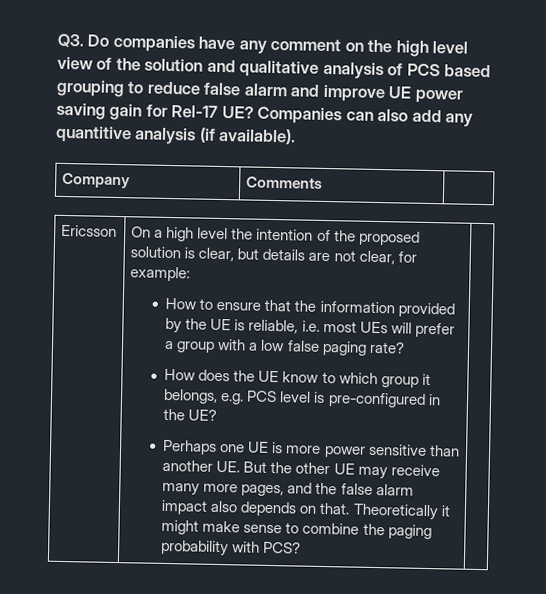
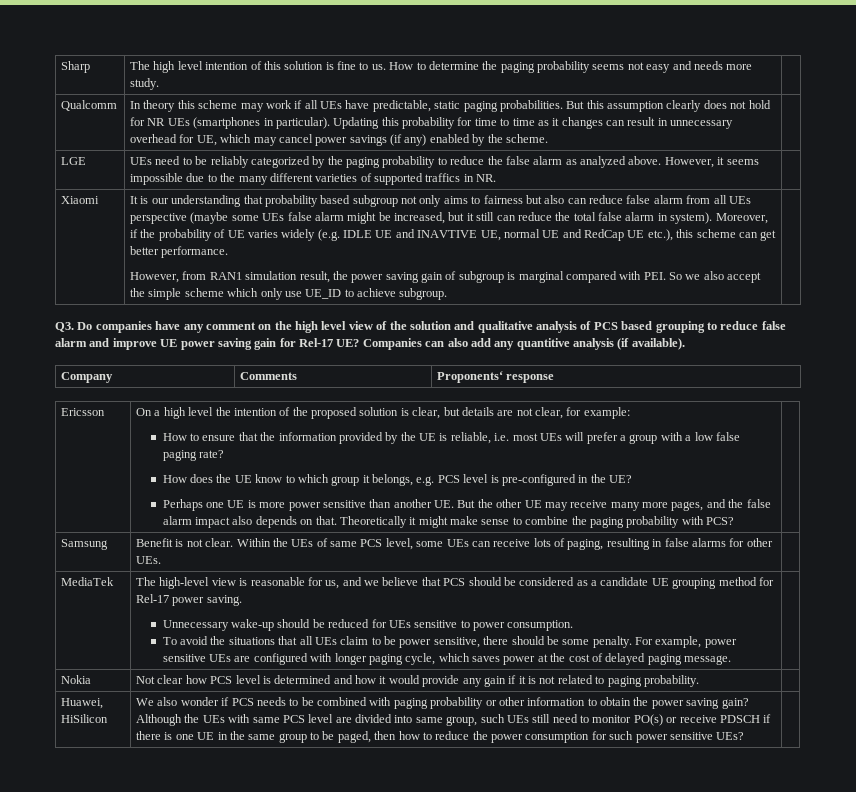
+ Sharp | The high level intention of this solution is fine to us. How to determine the paging probability seems not easy and needs more study. |
+ Qualcomm | In theory this scheme may work if all UEs have predictable, static paging probabilities. But this assumption clearly does not hold for NR UEs (smartphones in particular). Updating this probability for time to time as it changes can result in unnecessary overhead for UE, which may cancel power savings (if any) enabled by the scheme. |
+ LGE | UEs need to be reliably categorized by the paging probability to reduce the false alarm as analyzed above. However, it seems impossible due to the many different varieties of supported traffics in NR. |
+ Xiaomi | It is our understanding that probability based subgroup not only aims to fairness but also can reduce false alarm from all UEs perspective (maybe some UEs false alarm might be increased, but it still can reduce the total false alarm in system). Moreover, if the probability of UE varies widely (e.g. IDLE UE and INAVTIVE UE, normal UE and RedCap UE etc.), this scheme can get better performance.
+ However, from RAN1 simulation result, the power saving gain of subgroup is marginal compared with PEI. So we also accept the simple scheme which only use UE_ID to achieve subgroup.
- Company | Comments |
+ Company | Comments | Proponents‘ response
+ Samsung | Benefit is not clear. Within the UEs of same PCS level, some UEs can receive lots of paging, resulting in false alarms for other UEs. |
+ MediaTek | The high-level view is reasonable for us, and we believe that PCS should be considered as a candidate UE grouping method for Rel-17 power saving.
+ Unnecessary wake-up should be reduced for UEs sensitive to power consumption.
+ To avoid the situations that all UEs claim to be power sensitive, there should be some penalty. For example, power sensitive UEs are configured with longer paging cycle, which saves power at the cost of delayed paging message. |
+ Nokia | Not clear how PCS level is determined and how it would provide any gain if it is not related to paging probability. |
+ Huawei, HiSilicon | We also wonder if PCS needs to be combined with paging probability or other information to obtain the power saving gain? Although the UEs with same PCS level are divided into same group, such UEs still need to monitor PO(s) or receive PDSCH if there is one UE in the same group to be paged, then how to reduce the power consumption for such power sensitive UEs?

